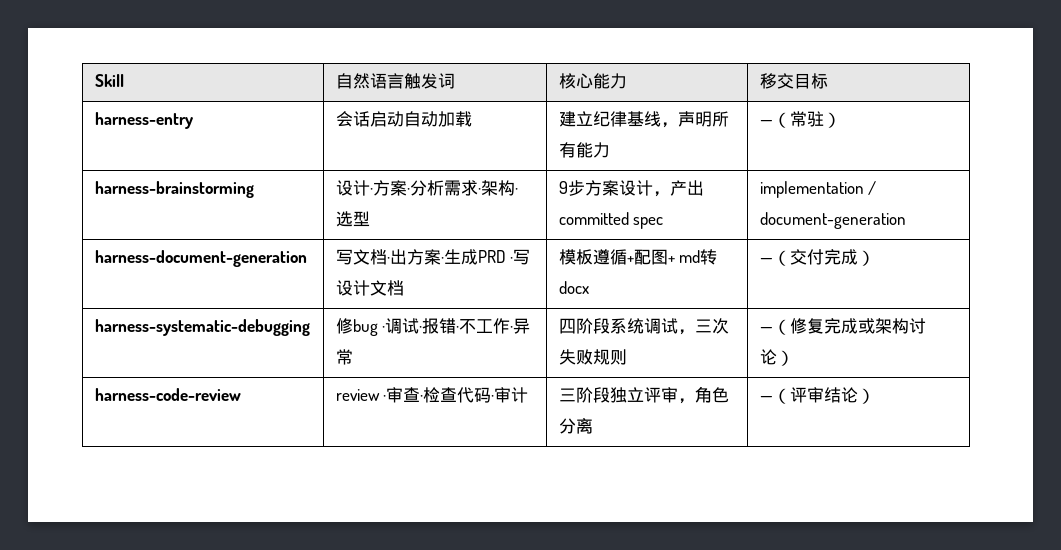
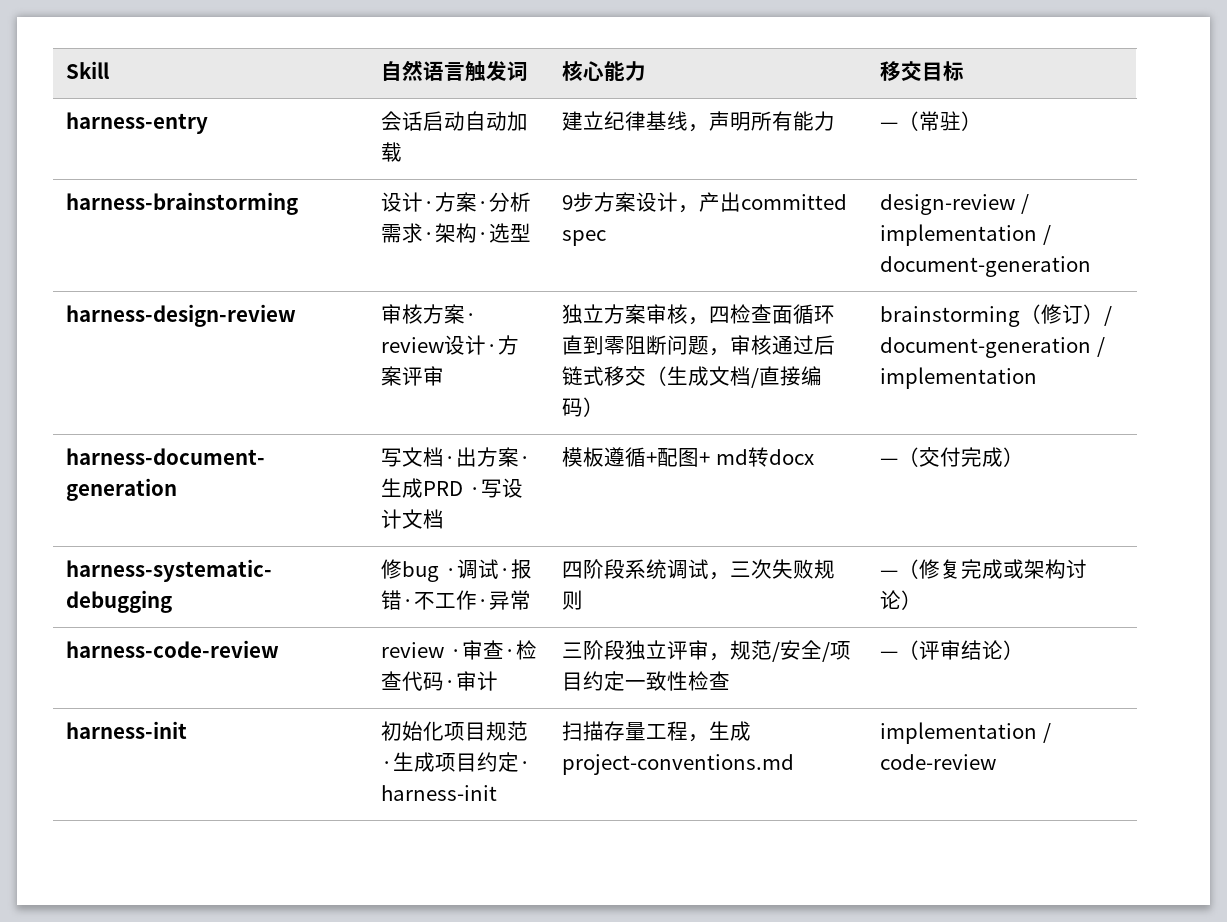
- harness-brainstorming | 设计·方案·分析需求·架构·选型 | 9步方案设计，产出committed spec | implementation / document-generation
+ harness-brainstorming | 设计·方案·分析需求·架构·选型 | 9步方案设计，产出committed spec | design-review / implementation / document-generation
+ harness-design-review | 审核方案· review设计·方案评审 | 独立方案审核，四检查面循环直到零阻断问题，审核通过后链式移交（生成文档/直接编码） | brainstorming（修订）/ document-generation / implementation
- harness-code-review | review ·审查·检查代码·审计 | 三阶段独立评审，角色分离 | —（评审结论）
+ harness-code-review | review ·审查·检查代码·审计 | 三阶段独立评审，规范/安全/项目约定一致性检查 | —（评审结论）
+ harness-init | 初始化项目规范·生成项目约定· harness-init | 扫描存量工程，生成project-conventions.md | implementation / code-review

